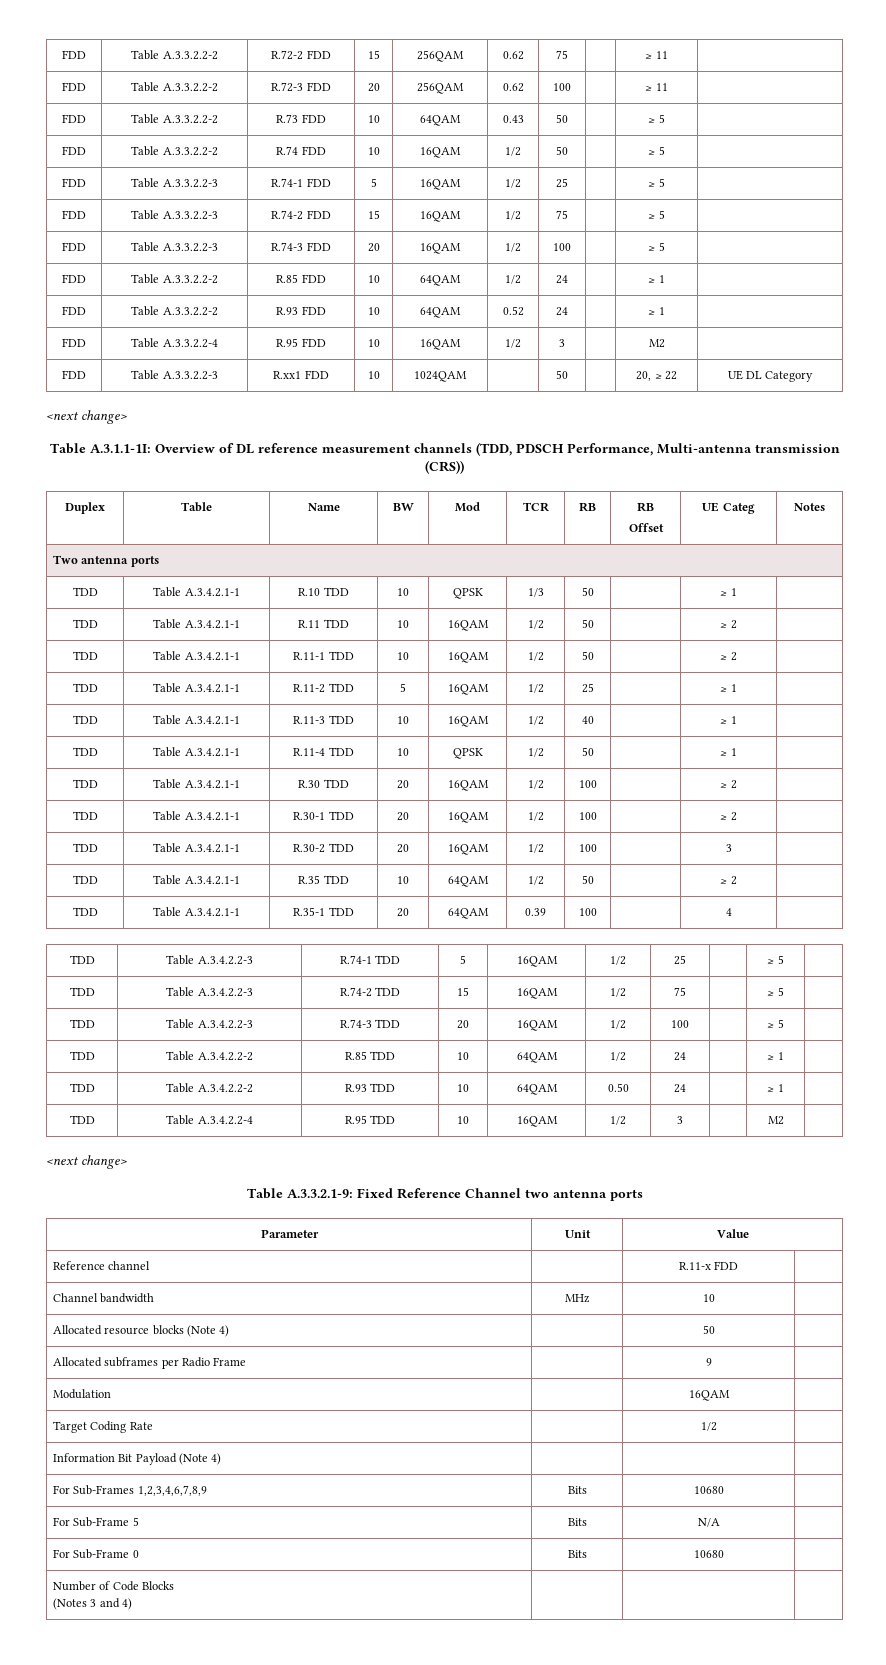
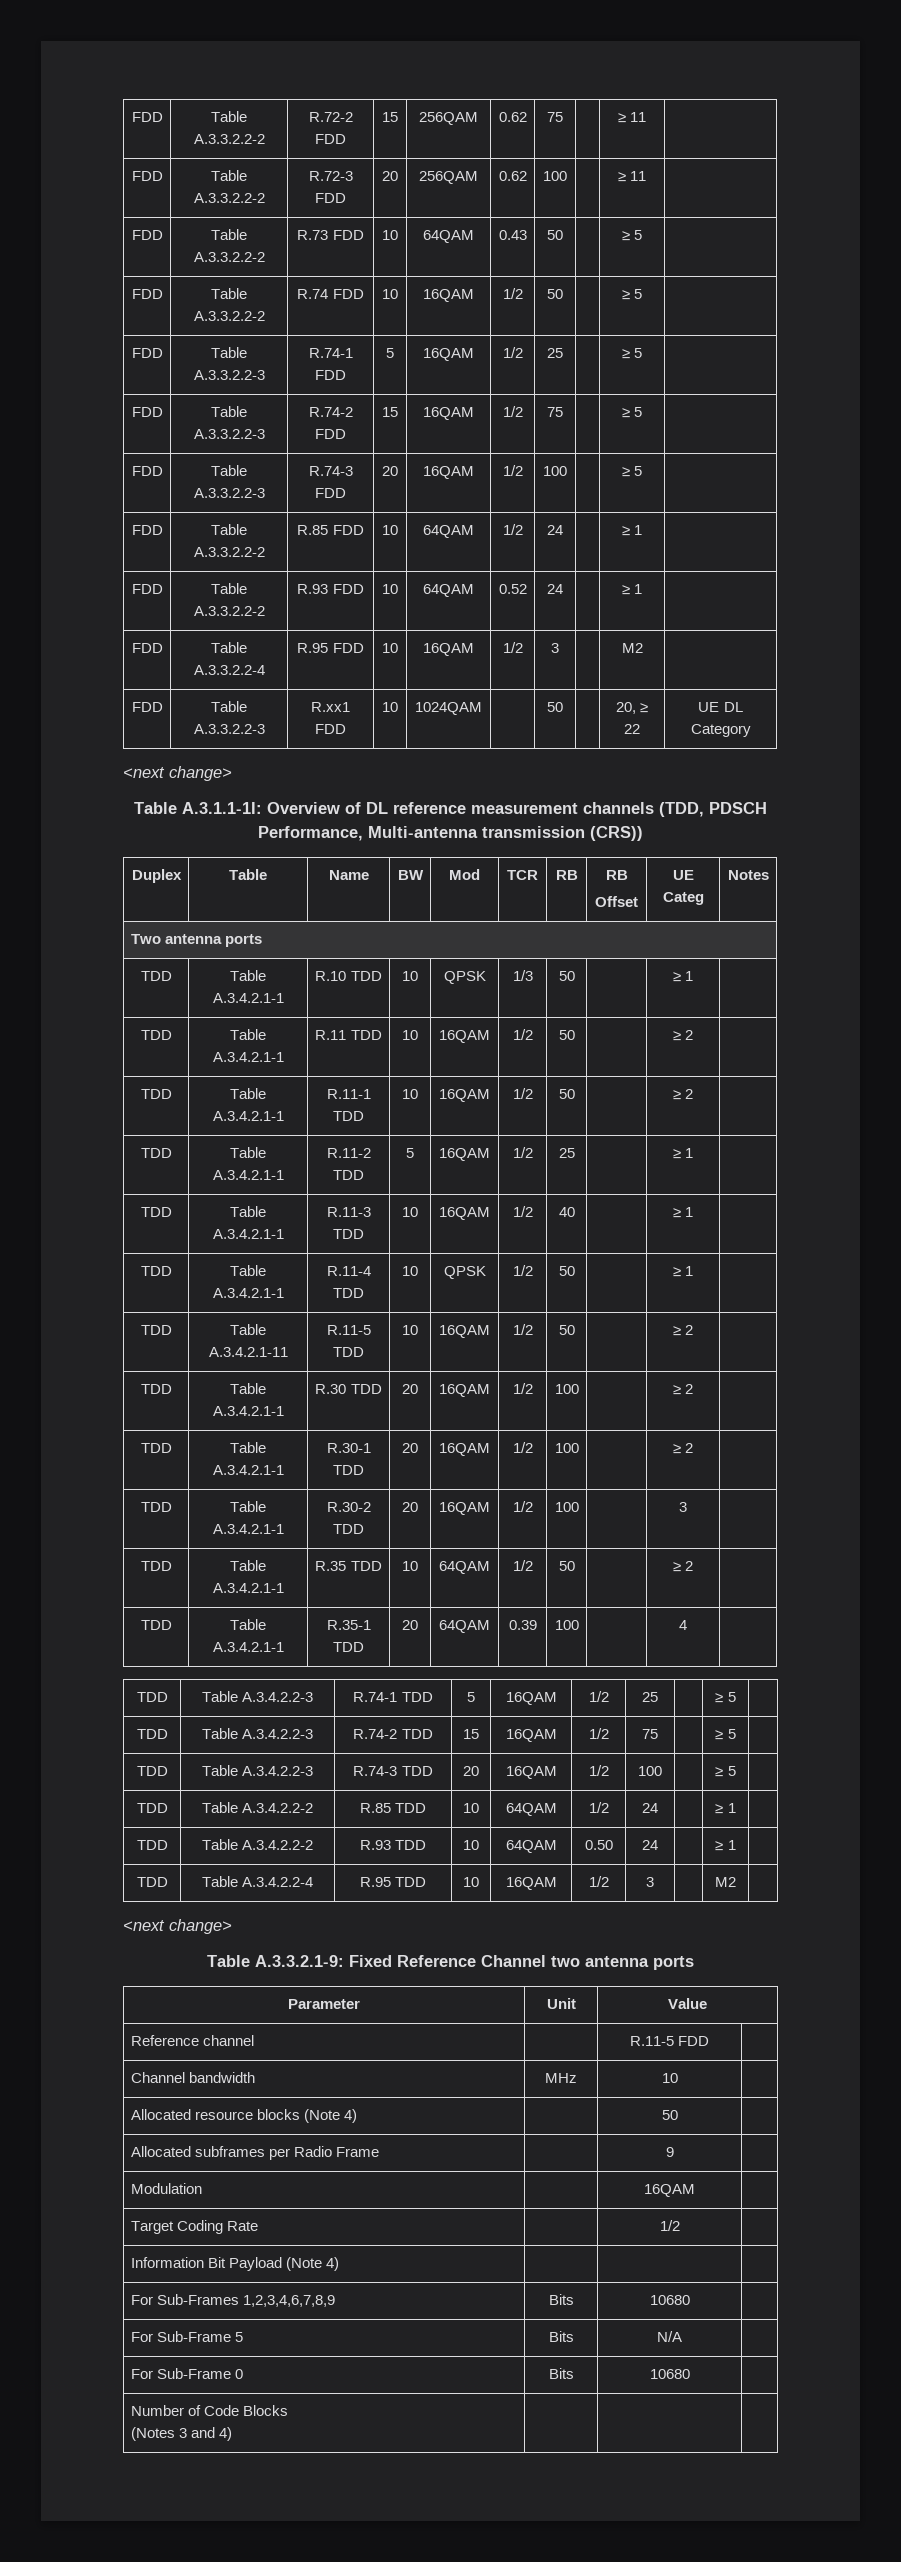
+ TDD | Table A.3.4.2.1-11 | R.11-5 TDD | 10 | 16QAM | 1/2 | 50 | | ≥ 2 |
- Reference channel | | R.11-x FDD |
+ Reference channel | | R.11-5 FDD |

